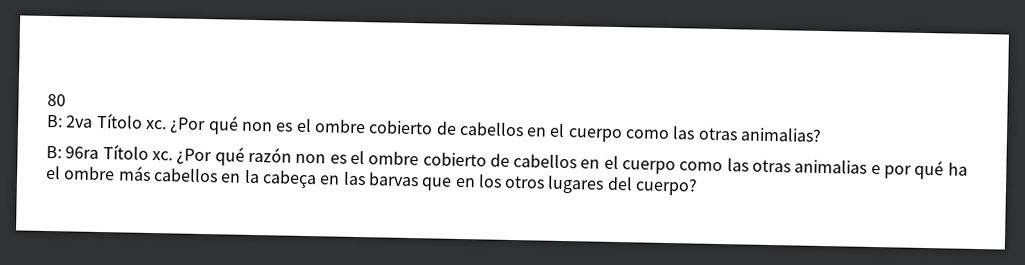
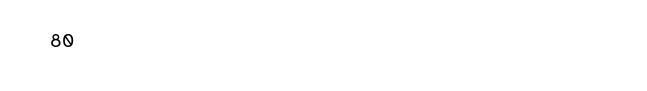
- B: 2va Títolo xc. ¿Por qué non es el ombre cobierto de cabellos en el cuerpo como las otras animalias?
- B: 96ra Títolo xc. ¿Por qué razón non es el ombre cobierto de cabellos en el cuerpo como las otras animalias e por qué ha el ombre más cabellos en la cabeça en las barvas que en los otros lugares del cuerpo?

